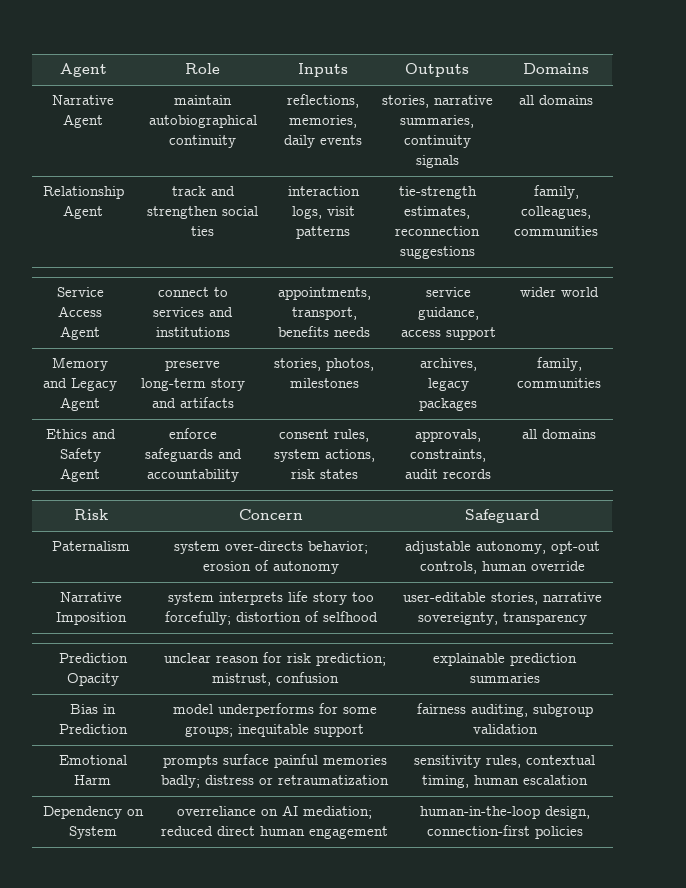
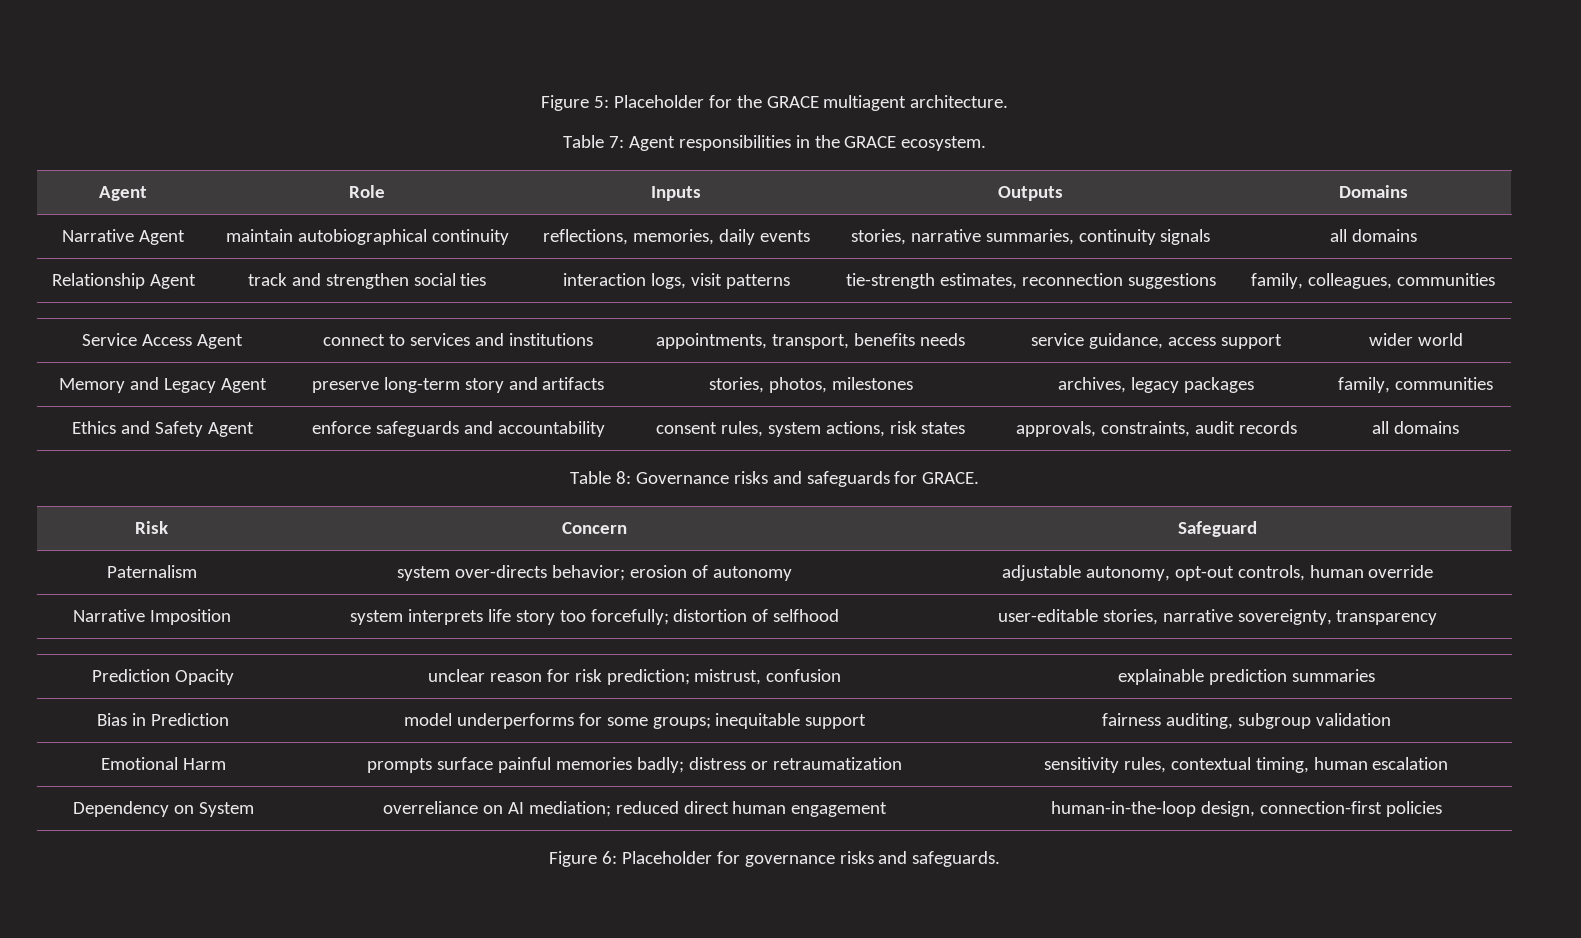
+ Figure 5: Placeholder for the GRACE multiagent architecture.
+ Table 7: Agent responsibilities in the GRACE ecosystem.
+ Table 8: Governance risks and safeguards for GRACE.
+ Figure 6: Placeholder for governance risks and safeguards.

